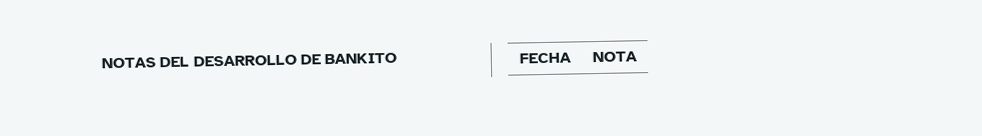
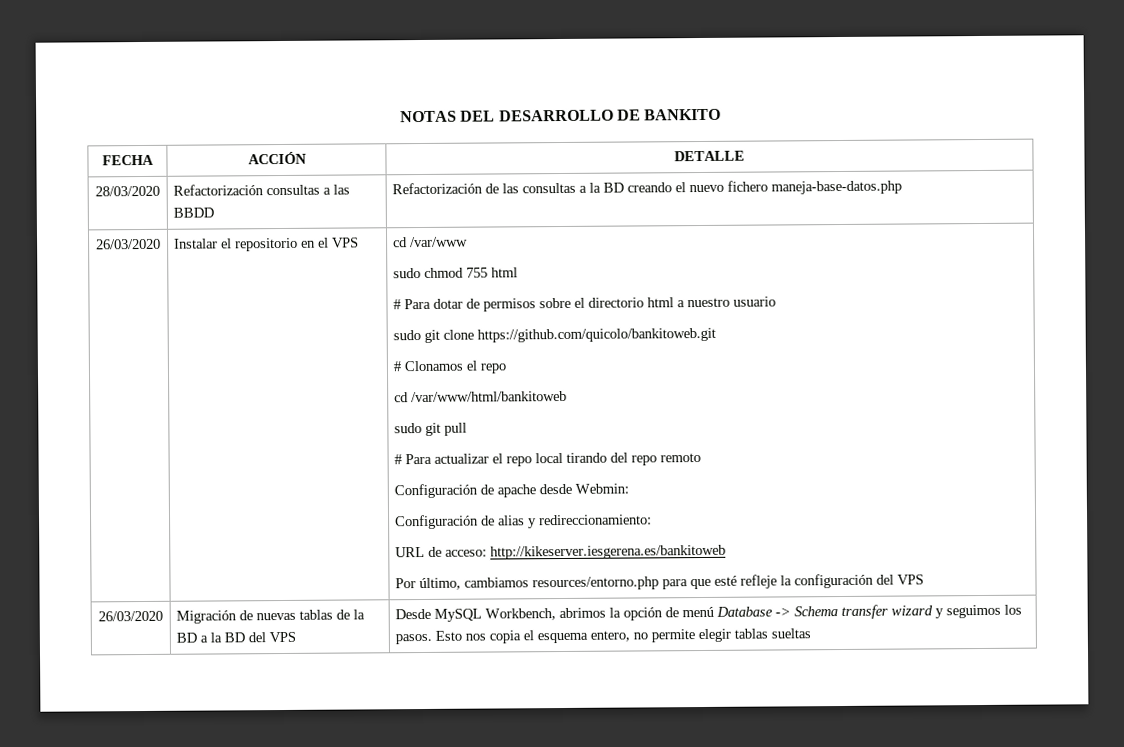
- FECHA | NOTA
+ FECHA | ACCIÓN | DETALLE
+ 28/03/2020 | Refactorización consultas a las BBDD | Refactorización de las consultas a la BD creando el nuevo fichero maneja-base-datos.php
+ 26/03/2020 | Instalar el repositorio en el VPS | cd /var/www
+ sudo chmod 755 html
+ # Para dotar de permisos sobre el directorio html a nuestro usuario
+ sudo git clone https://github.com/quicolo/bankitoweb.git
+ # Clonamos el repo
+ cd /var/www/html/bankitoweb
+ sudo git pull
+ # Para actualizar el repo local tirando del repo remoto
+ Configuración de apache desde Webmin:
+ Configuración de alias y redireccionamiento:
+ URL de acceso: http://kikeserver.iesgerena.es/bankitoweb
+ Por último, cambiamos resources/entorno.php para que esté refleje la configuración del VPS
+ 26/03/2020 | Migración de nuevas tablas de la BD a la BD del VPS | Desde MySQL Workbench, abrimos la opción de menú Database -> Schema transfer wizard y seguimos los pasos. Esto nos copia el esquema entero, no permite elegir tablas sueltas

